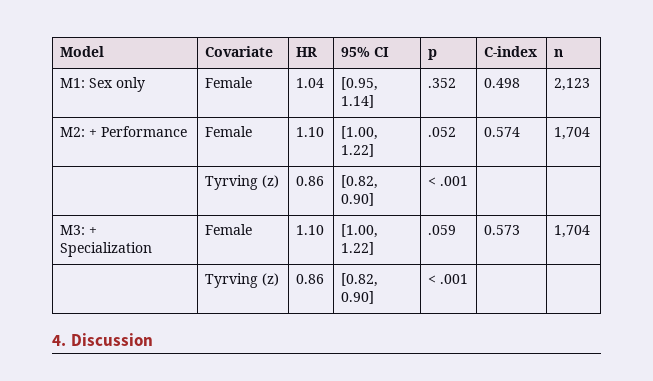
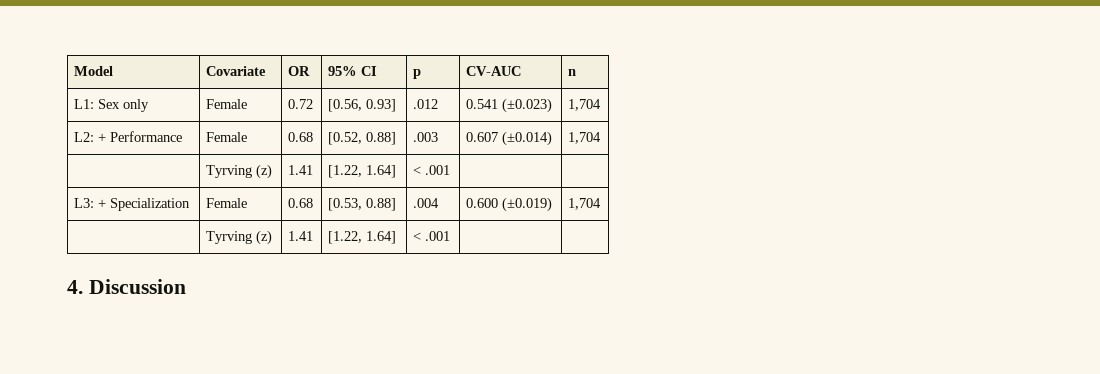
- Model | Covariate | HR | 95% CI | p | C-index | n
+ Model | Covariate | OR | 95% CI | p | CV-AUC | n
- M1: Sex only | Female | 1.04 | [0.95, 1.14] | .352 | 0.498 | 2,123
- M2: + Performance | Female | 1.10 | [1.00, 1.22] | .052 | 0.574 | 1,704
- | Tyrving (z) | 0.86 | [0.82, 0.90] | < .001 | |
- M3: + Specialization | Female | 1.10 | [1.00, 1.22] | .059 | 0.573 | 1,704
- | Tyrving (z) | 0.86 | [0.82, 0.90] | < .001 | |
+ L1: Sex only | Female | 0.72 | [0.56, 0.93] | .012 | 0.541 (±0.023) | 1,704
+ L2: + Performance | Female | 0.68 | [0.52, 0.88] | .003 | 0.607 (±0.014) | 1,704
+ | Tyrving (z) | 1.41 | [1.22, 1.64] | < .001 | |
+ L3: + Specialization | Female | 0.68 | [0.53, 0.88] | .004 | 0.600 (±0.019) | 1,704
+ | Tyrving (z) | 1.41 | [1.22, 1.64] | < .001 | |

